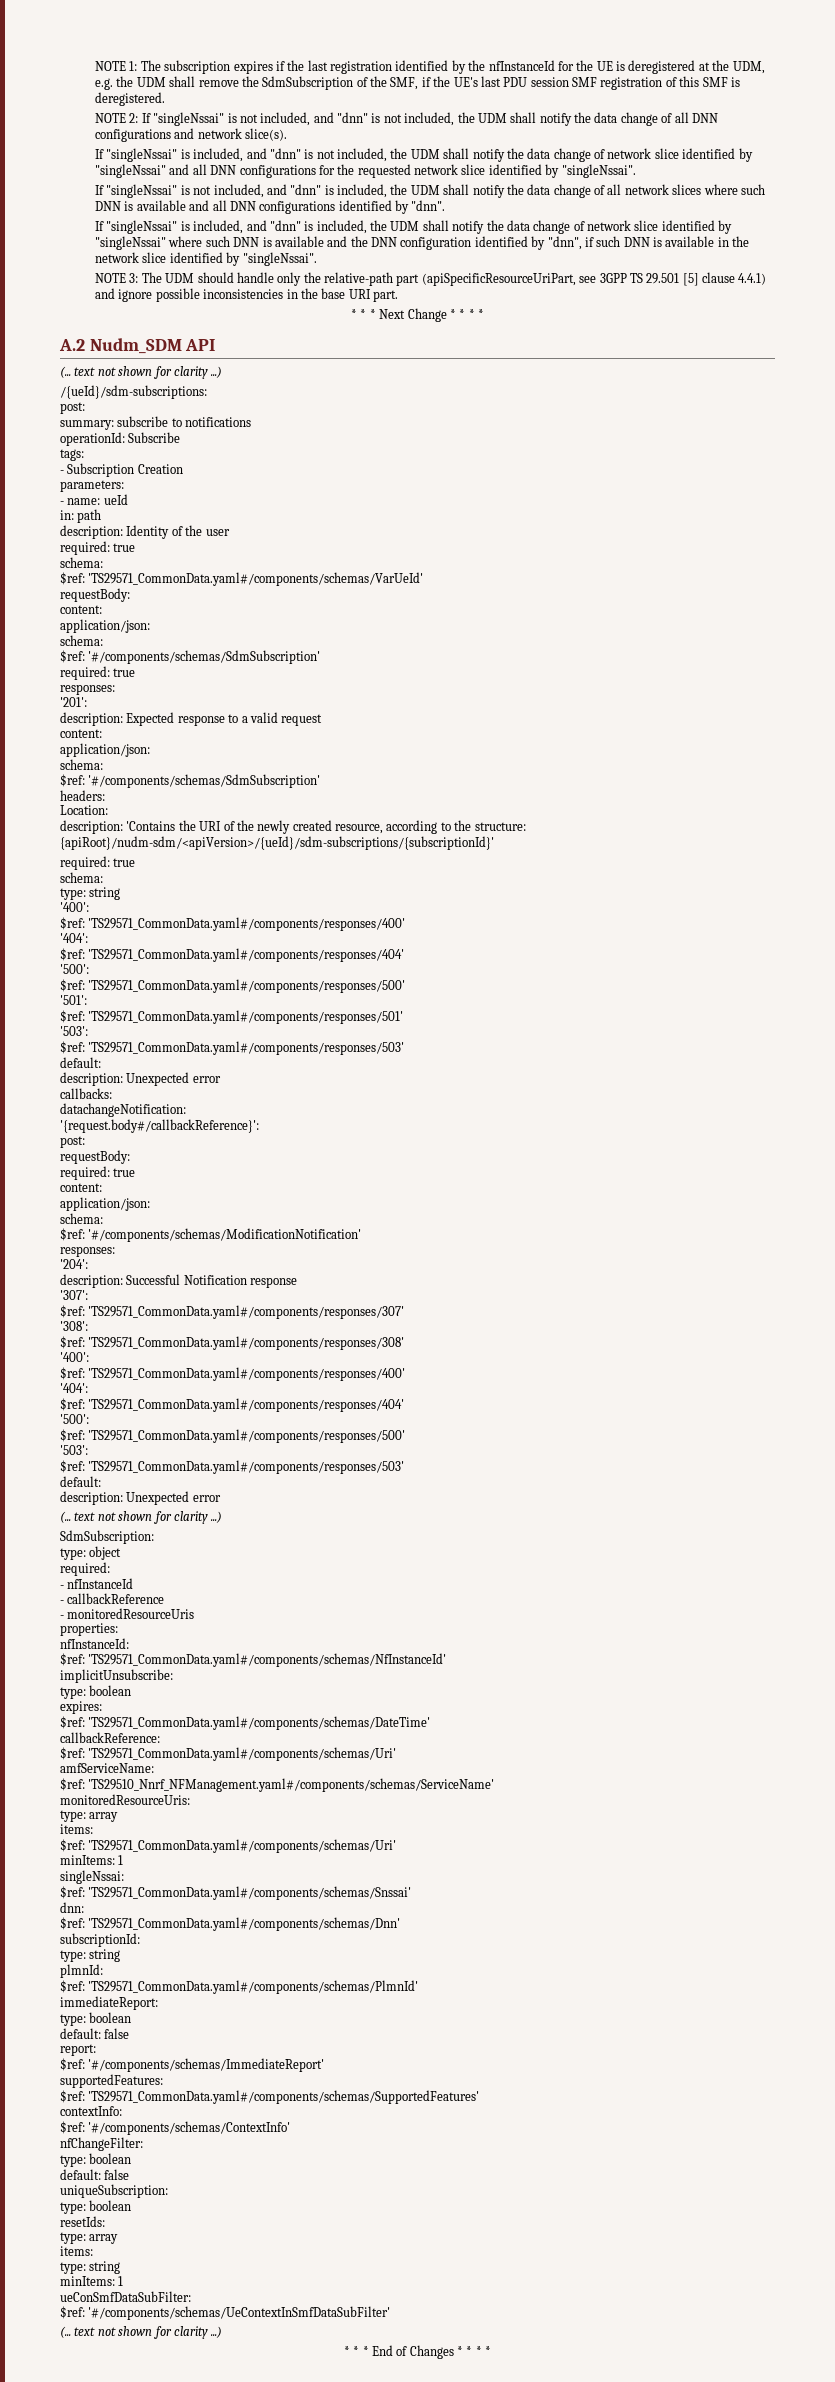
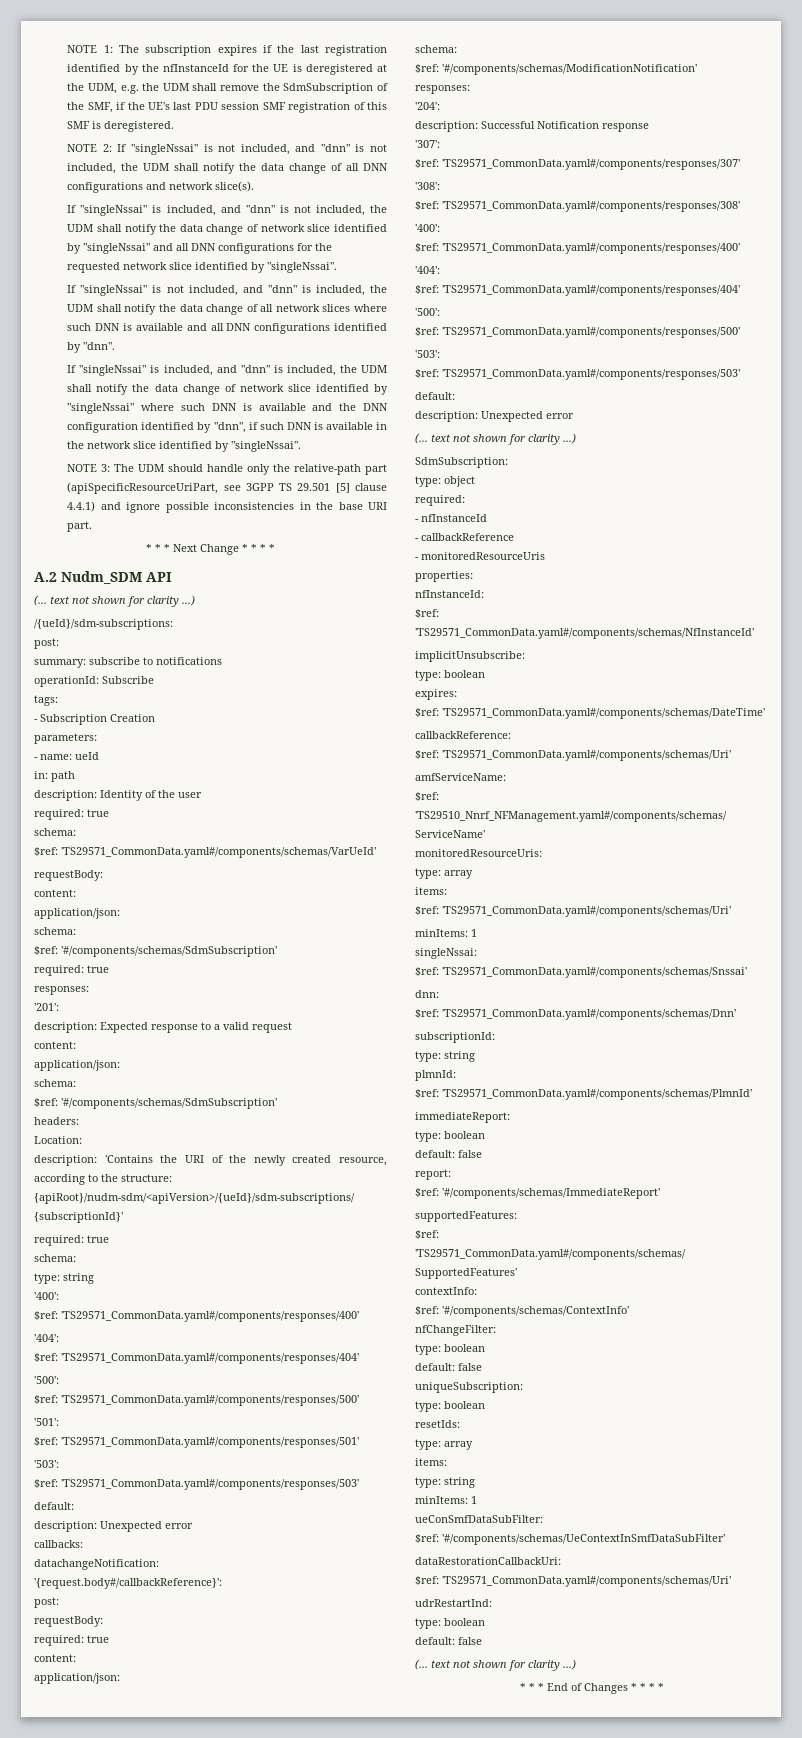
+ dataRestorationCallbackUri:
+ $ref: 'TS29571_CommonData.yaml#/components/schemas/Uri'
+ udrRestartInd:
+ type: boolean
+ default: false

